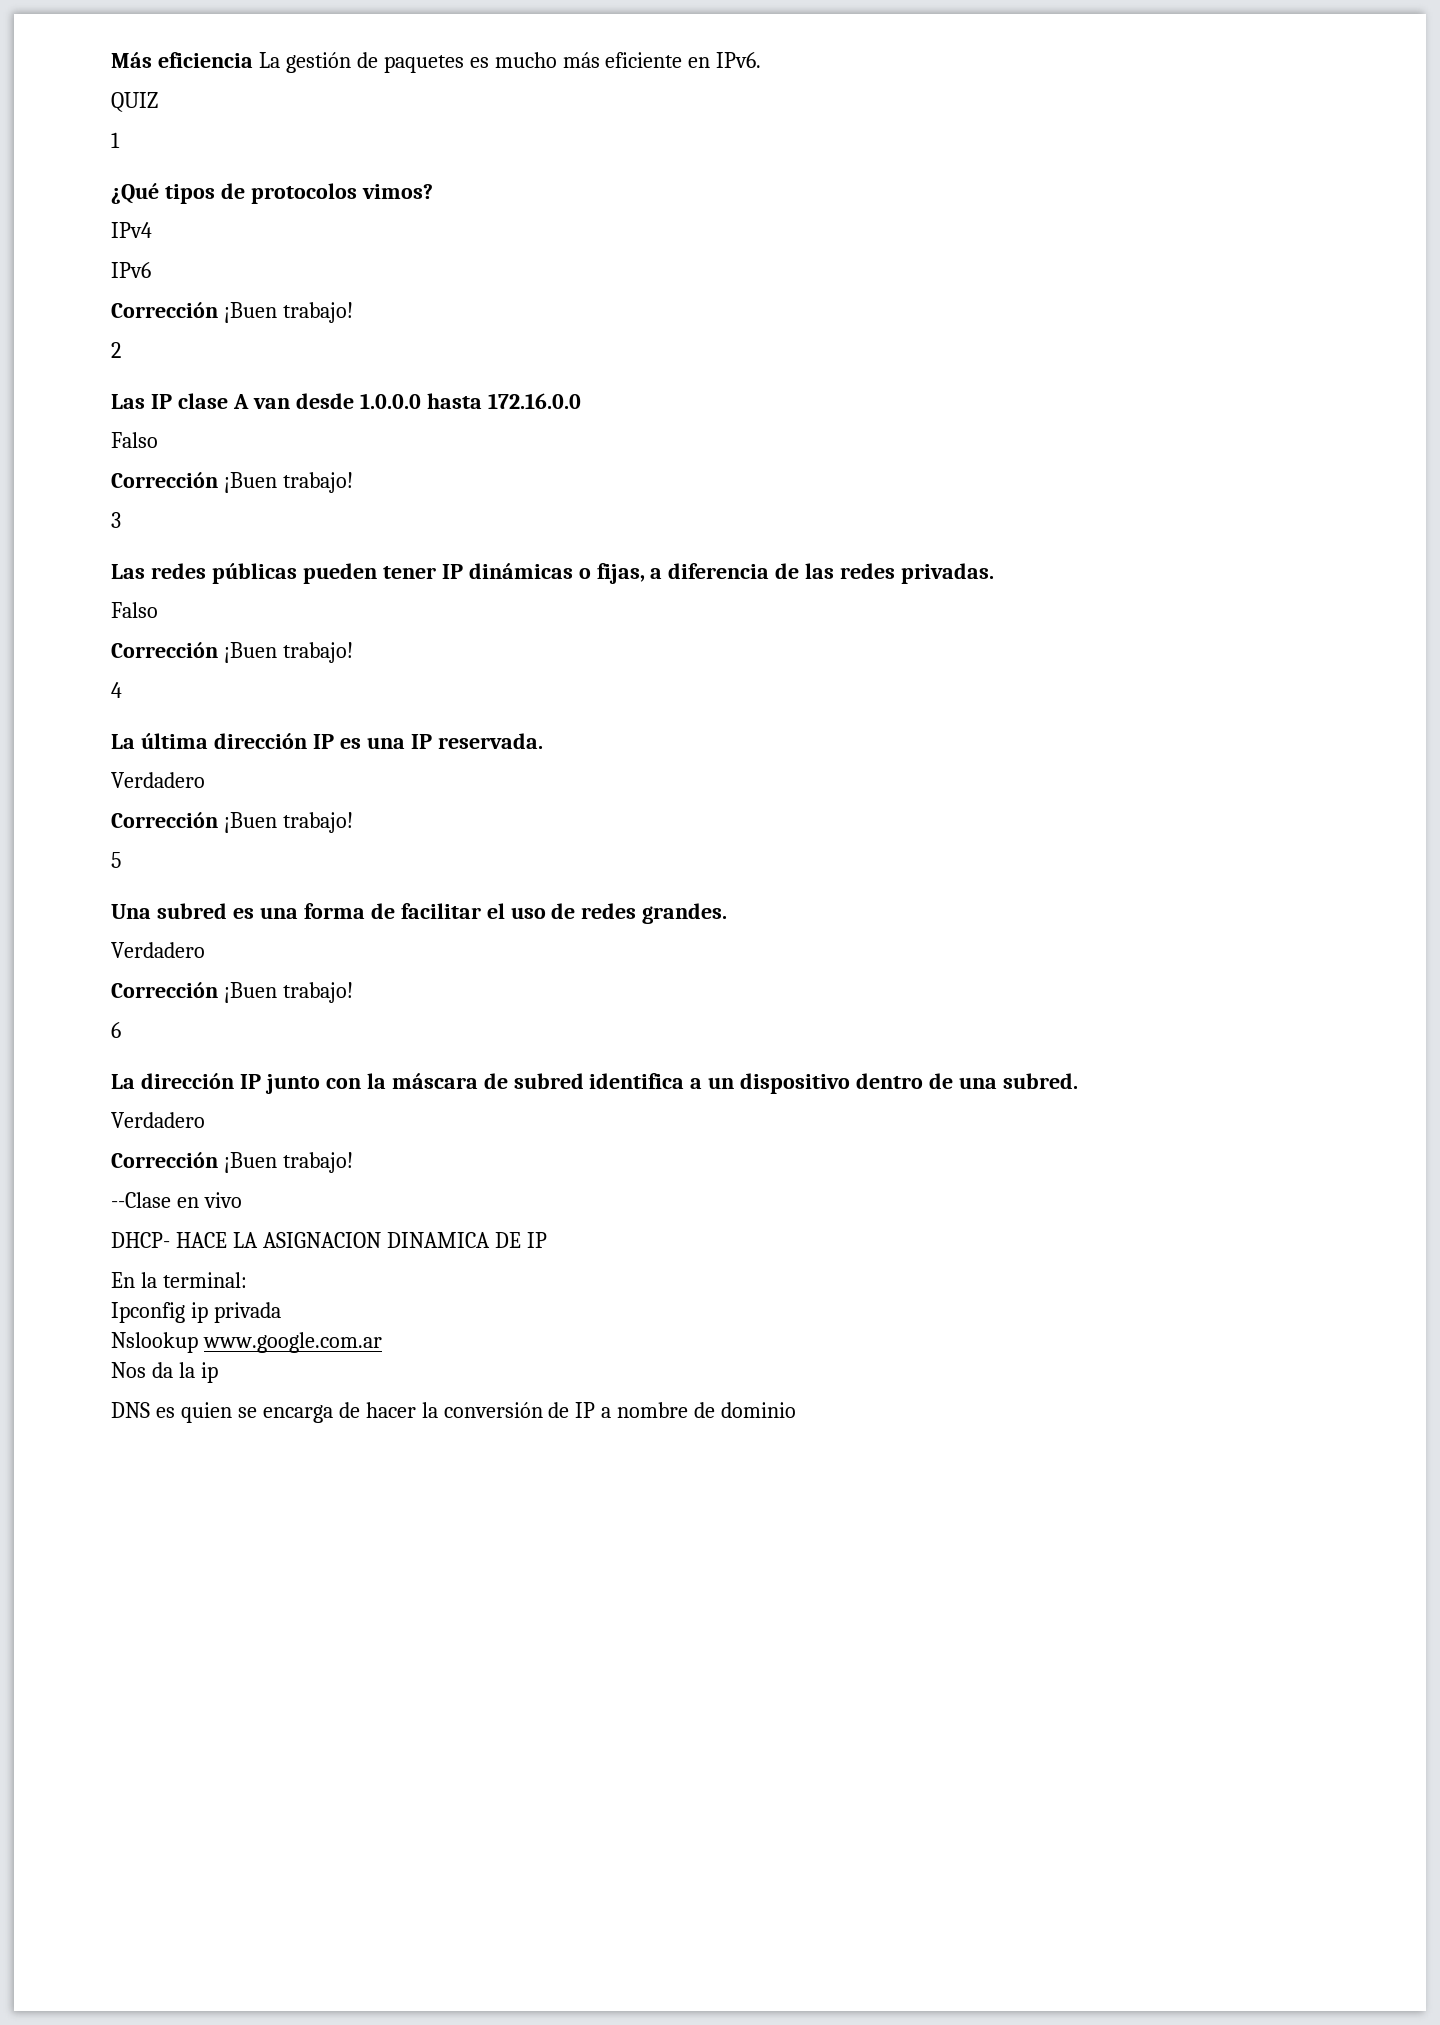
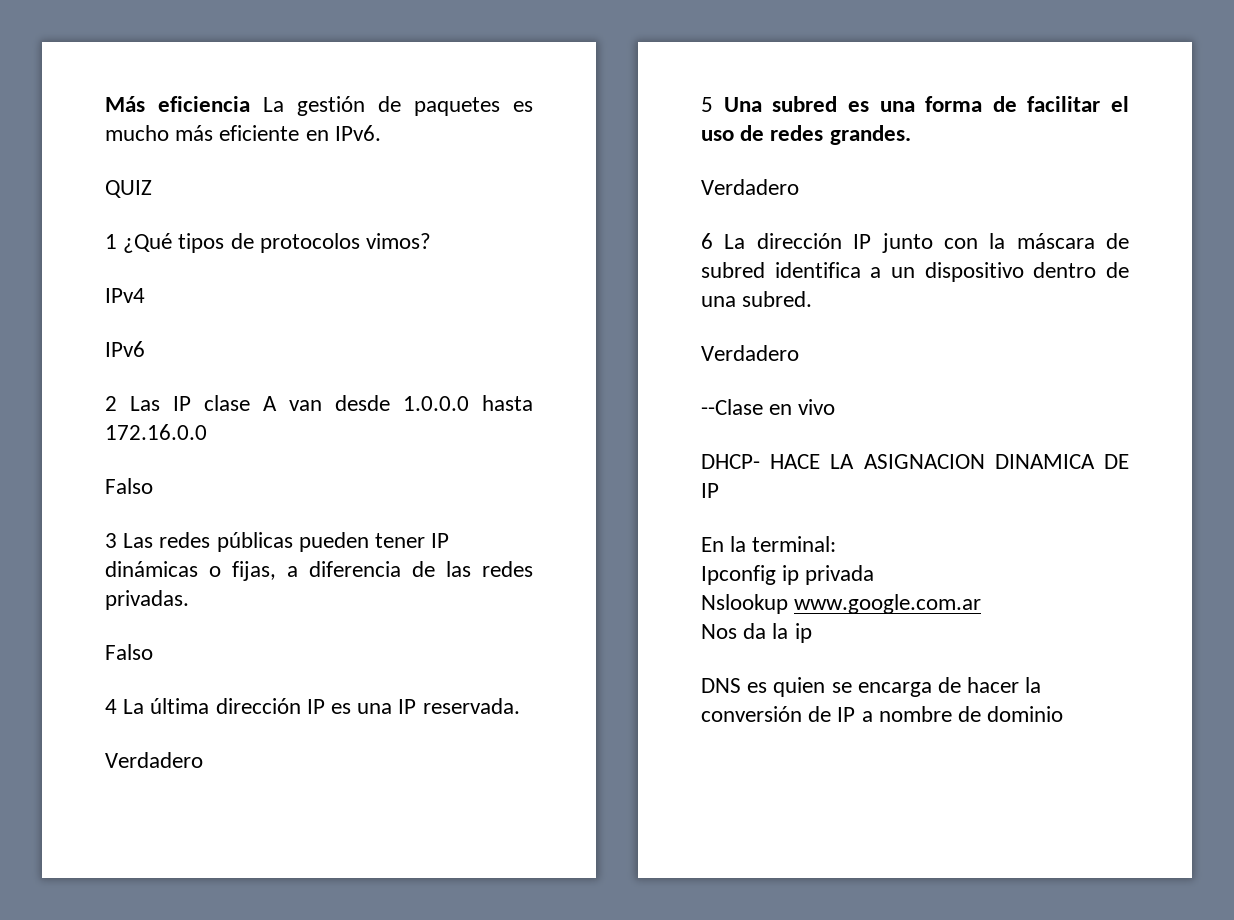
- 1
- ¿Qué tipos de protocolos vimos?
+ 1 ¿Qué tipos de protocolos vimos?
  IPv6
- Corrección ¡Buen trabajo!
- 2
- Las IP clase A van desde 1.0.0.0 hasta 172.16.0.0
+ 2 Las IP clase A van desde 1.0.0.0 hasta 172.16.0.0
  Falso
- Corrección ¡Buen trabajo!
- 3
- Las redes públicas pueden tener IP dinámicas o fijas, a diferencia de las redes privadas.
+ 3 Las redes públicas pueden tener IP dinámicas o fijas, a diferencia de las redes privadas.
  Falso
- Corrección ¡Buen trabajo!
- 4
- La última dirección IP es una IP reservada.
+ 4 La última dirección IP es una IP reservada.
  Verdadero
- Corrección ¡Buen trabajo!
- 5
- Una subred es una forma de facilitar el uso de redes grandes.
+ 5 Una subred es una forma de facilitar el uso de redes grandes.
  Verdadero
- Corrección ¡Buen trabajo!
- 6
- La dirección IP junto con la máscara de subred identifica a un dispositivo dentro de una subred.
+ 6 La dirección IP junto con la máscara de subred identifica a un dispositivo dentro de una subred.
  Verdadero
- Corrección ¡Buen trabajo!

